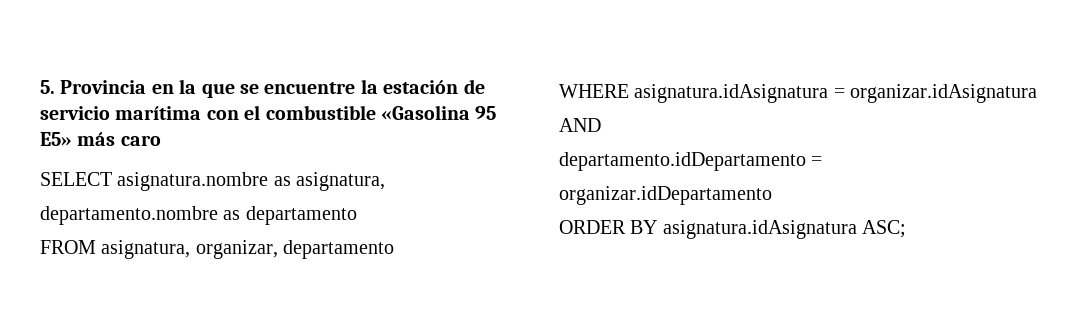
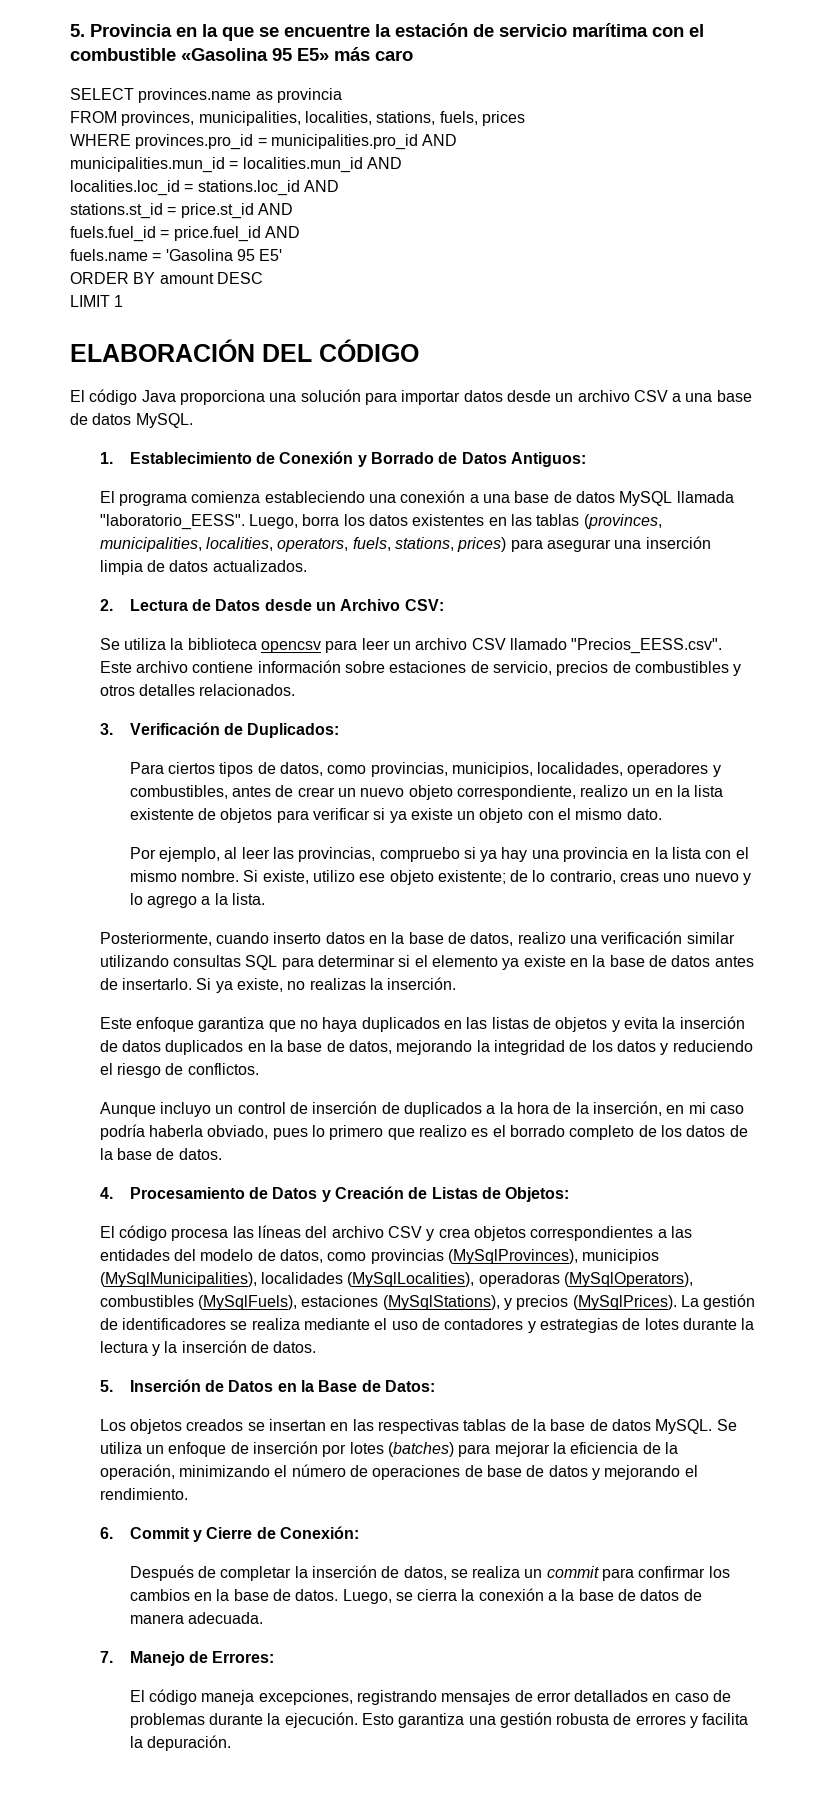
- SELECT asignatura.nombre as asignatura, departamento.nombre as departamento
- FROM asignatura, organizar, departamento
- WHERE asignatura.idAsignatura = organizar.idAsignatura AND
- departamento.idDepartamento = organizar.idDepartamento
- ORDER BY asignatura.idAsignatura ASC;
+ SELECT provinces.name as provincia
+ FROM provinces, municipalities, localities, stations, fuels, prices
+ WHERE provinces.pro_id = municipalities.pro_id AND
+ municipalities.mun_id = localities.mun_id AND
+ localities.loc_id = stations.loc_id AND
+ stations.st_id = price.st_id AND
+ fuels.fuel_id = price.fuel_id AND
+ fuels.name = 'Gasolina 95 E5'
+ ORDER BY amount DESC
+ LIMIT 1
+ ELABORACIÓN DEL CÓDIGO
+ El código Java proporciona una solución para importar datos desde un archivo CSV a una base de datos MySQL.
+ 1. Establecimiento de Conexión y Borrado de Datos Antiguos:
+ El programa comienza estableciendo una conexión a una base de datos MySQL llamada "laboratorio_EESS". Luego, borra los datos existentes en las tablas (provinces, municipalities, localities, operators, fuels, stations, prices) para asegurar una inserción limpia de datos actualizados.
+ 2. Lectura de Datos desde un Archivo CSV:
+ Se utiliza la biblioteca opencsv para leer un archivo CSV llamado "Precios_EESS.csv". Este archivo contiene información sobre estaciones de servicio, precios de combustibles y otros detalles relacionados.
+ 3. Verificación de Duplicados:
+ Para ciertos tipos de datos, como provincias, municipios, localidades, operadores y combustibles, antes de crear un nuevo objeto correspondiente, realizo un en la lista existente de objetos para verificar si ya existe un objeto con el mismo dato.
+ Por ejemplo, al leer las provincias, compruebo si ya hay una provincia en la lista con el mismo nombre. Si existe, utilizo ese objeto existente; de lo contrario, creas uno nuevo y lo agrego a la lista.
+ Posteriormente, cuando inserto datos en la base de datos, realizo una verificación similar utilizando consultas SQL para determinar si el elemento ya existe en la base de datos antes de insertarlo. Si ya existe, no realizas la inserción.
+ Este enfoque garantiza que no haya duplicados en las listas de objetos y evita la inserción de datos duplicados en la base de datos, mejorando la integridad de los datos y reduciendo el riesgo de conflictos.
+ Aunque incluyo un control de inserción de duplicados a la hora de la inserción, en mi caso podría haberla obviado, pues lo primero que realizo es el borrado completo de los datos de la base de datos.
+ 4. Procesamiento de Datos y Creación de Listas de Objetos:
+ El código procesa las líneas del archivo CSV y crea objetos correspondientes a las entidades del modelo de datos, como provincias (MySqlProvinces), municipios (MySqlMunicipalities), localidades (MySqlLocalities), operadoras (MySqlOperators), combustibles (MySqlFuels), estaciones (MySqlStations), y precios (MySqlPrices). La gestión de identificadores se realiza mediante el uso de contadores y estrategias de lotes durante la lectura y la inserción de datos.
+ 5. Inserción de Datos en la Base de Datos:
+ Los objetos creados se insertan en las respectivas tablas de la base de datos MySQL. Se utiliza un enfoque de inserción por lotes (batches) para mejorar la eficiencia de la operación, minimizando el número de operaciones de base de datos y mejorando el rendimiento.
+ 6. Commit y Cierre de Conexión:
+ Después de completar la inserción de datos, se realiza un commit para confirmar los cambios en la base de datos. Luego, se cierra la conexión a la base de datos de manera adecuada.
+ 7. Manejo de Errores:
+ El código maneja excepciones, registrando mensajes de error detallados en caso de problemas durante la ejecución. Esto garantiza una gestión robusta de errores y facilita la depuración.

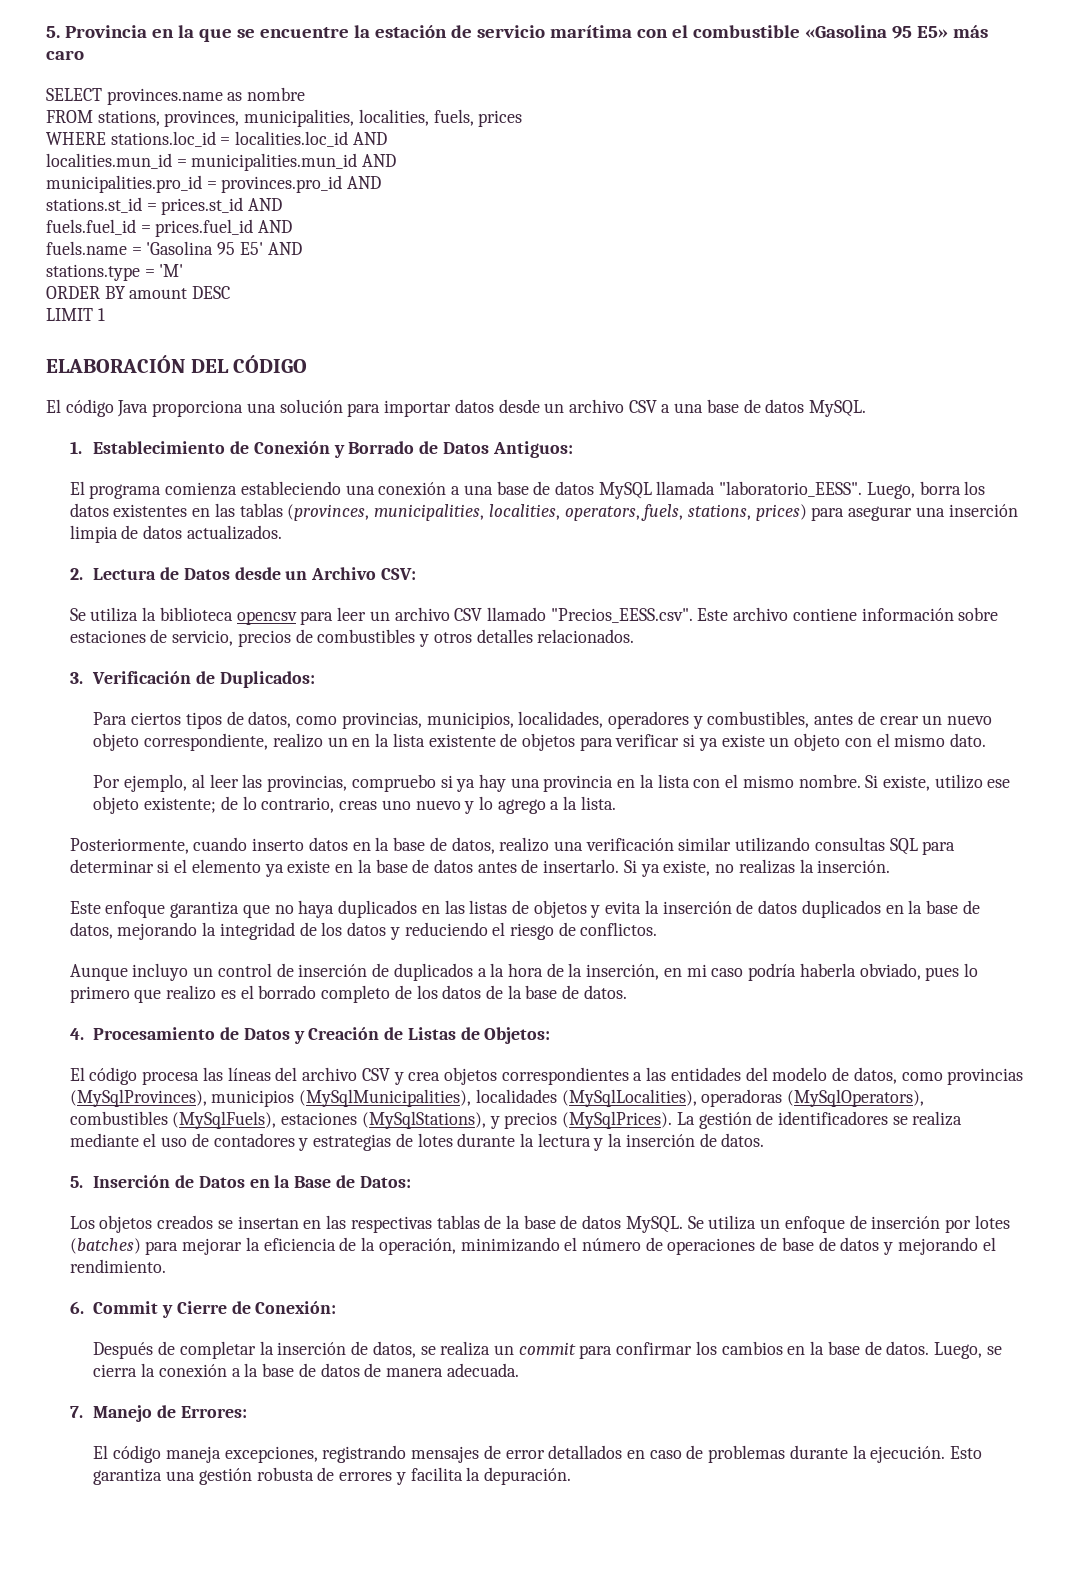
- SELECT provinces.name as provincia
+ SELECT provinces.name as nombre
- FROM provinces, municipalities, localities, stations, fuels, prices
+ FROM stations, provinces, municipalities, localities, fuels, prices
- WHERE provinces.pro_id = municipalities.pro_id AND
- municipalities.mun_id = localities.mun_id AND
- localities.loc_id = stations.loc_id AND
+ WHERE stations.loc_id = localities.loc_id AND
+ localities.mun_id = municipalities.mun_id AND
+ municipalities.pro_id = provinces.pro_id AND
- stations.st_id = price.st_id AND
+ stations.st_id = prices.st_id AND
- fuels.fuel_id = price.fuel_id AND
+ fuels.fuel_id = prices.fuel_id AND
- fuels.name = 'Gasolina 95 E5'
+ fuels.name = 'Gasolina 95 E5' AND
+ stations.type = 'M'

